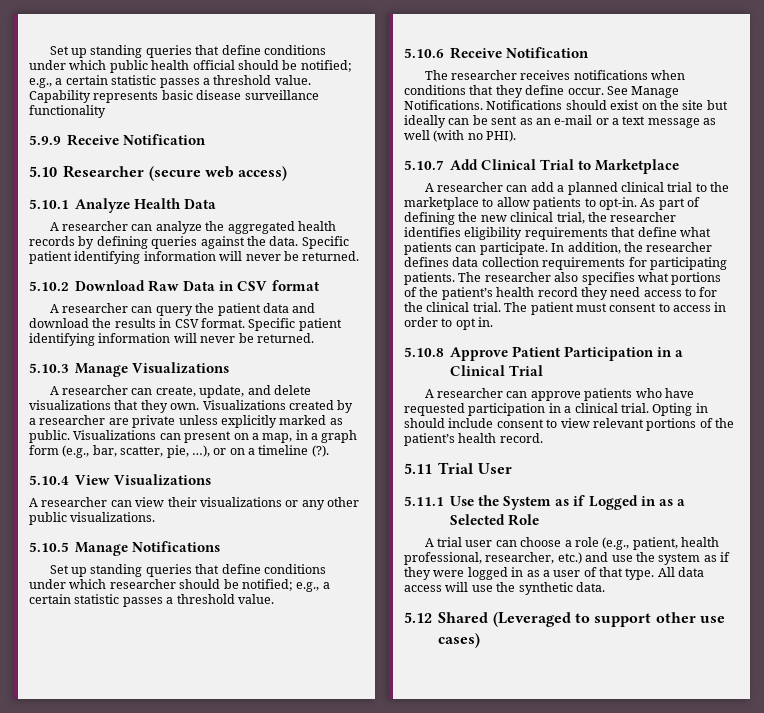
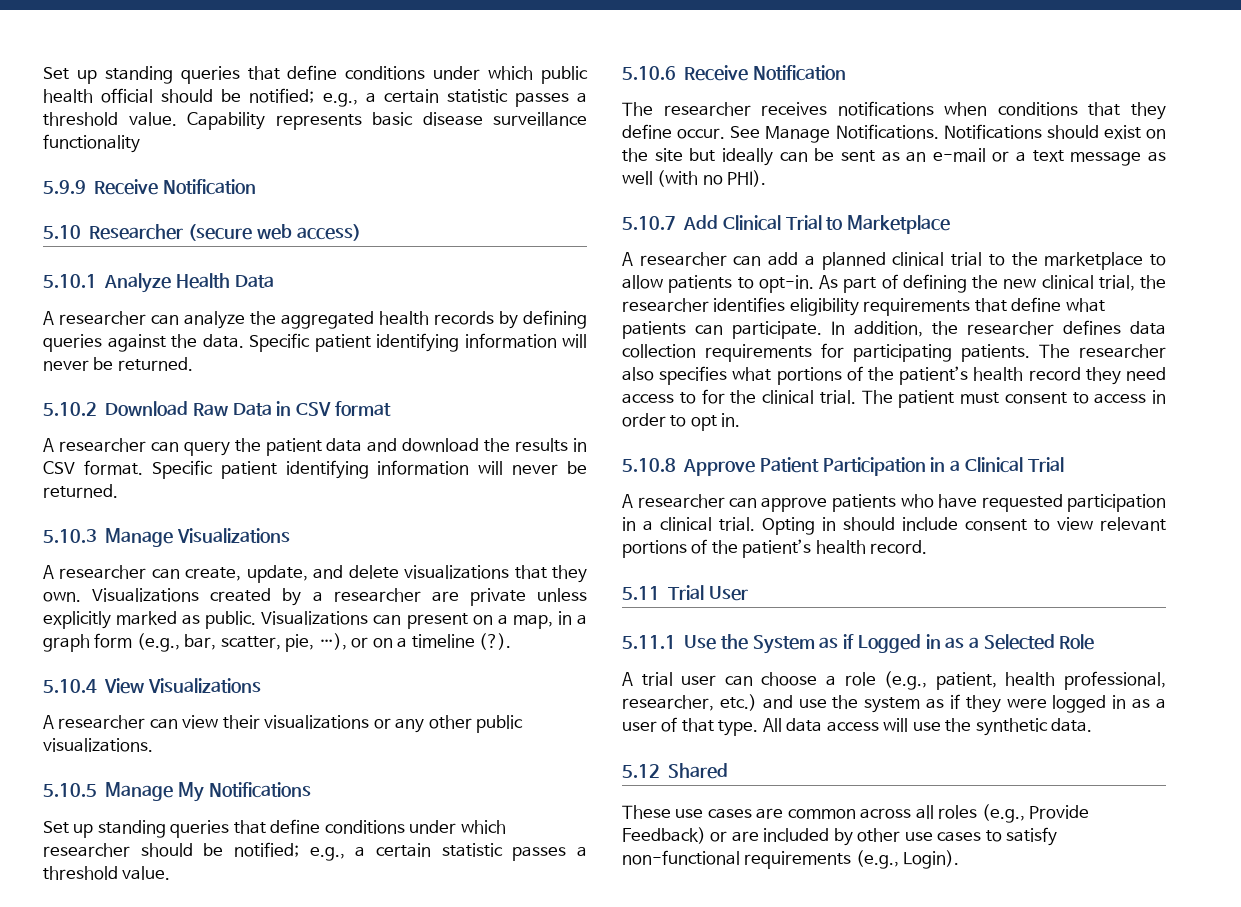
- 5.10.5 Manage Notifications
+ 5.10.5 Manage My Notifications
- 5.12 Shared (Leveraged to support other use cases)
+ 5.12 Shared
+ These use cases are common across all roles (e.g., Provide Feedback) or are included by other use cases to satisfy non-functional requirements (e.g., Login).

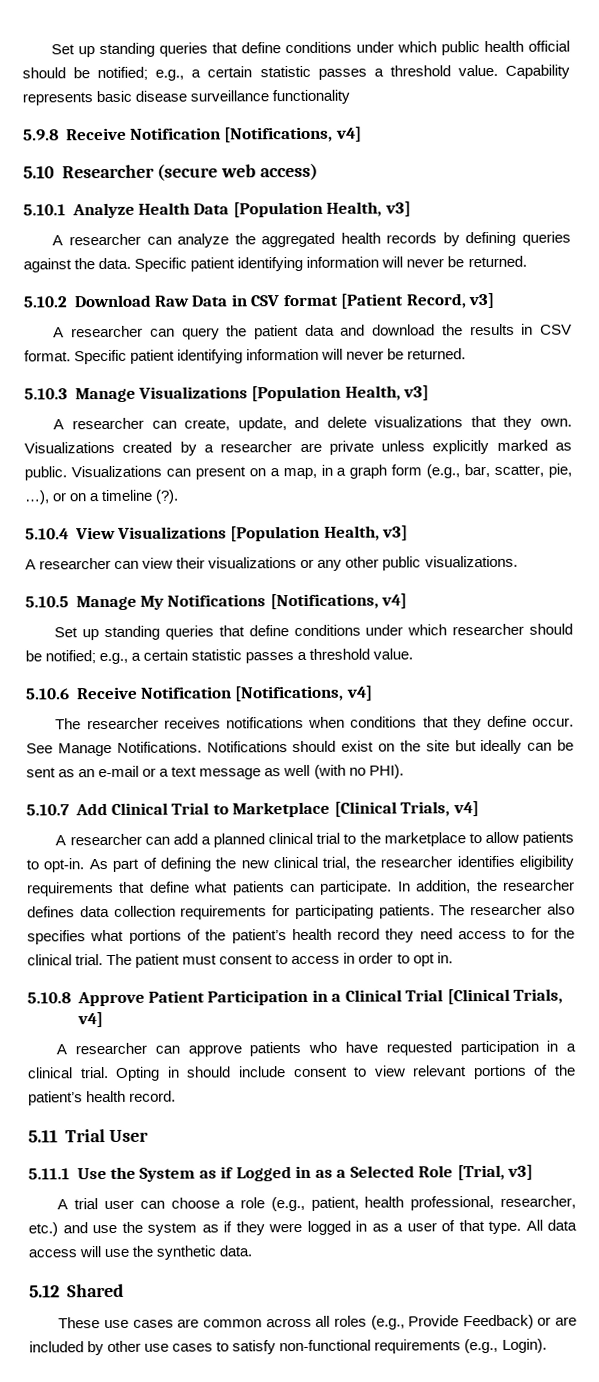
- 5.9.9 Receive Notification
+ 5.9.8 Receive Notification [Notifications, v4]
- 5.10.1 Analyze Health Data
+ 5.10.1 Analyze Health Data [Population Health, v3]
- 5.10.2 Download Raw Data in CSV format
+ 5.10.2 Download Raw Data in CSV format [Patient Record, v3]
- 5.10.3 Manage Visualizations
+ 5.10.3 Manage Visualizations [Population Health, v3]
- 5.10.4 View Visualizations
+ 5.10.4 View Visualizations [Population Health, v3]
- 5.10.5 Manage My Notifications
+ 5.10.5 Manage My Notifications [Notifications, v4]
- 5.10.6 Receive Notification
+ 5.10.6 Receive Notification [Notifications, v4]
- 5.10.7 Add Clinical Trial to Marketplace
+ 5.10.7 Add Clinical Trial to Marketplace [Clinical Trials, v4]
- 5.10.8 Approve Patient Participation in a Clinical Trial
+ 5.10.8 Approve Patient Participation in a Clinical Trial [Clinical Trials, v4]
- 5.11.1 Use the System as if Logged in as a Selected Role
+ 5.11.1 Use the System as if Logged in as a Selected Role [Trial, v3]

